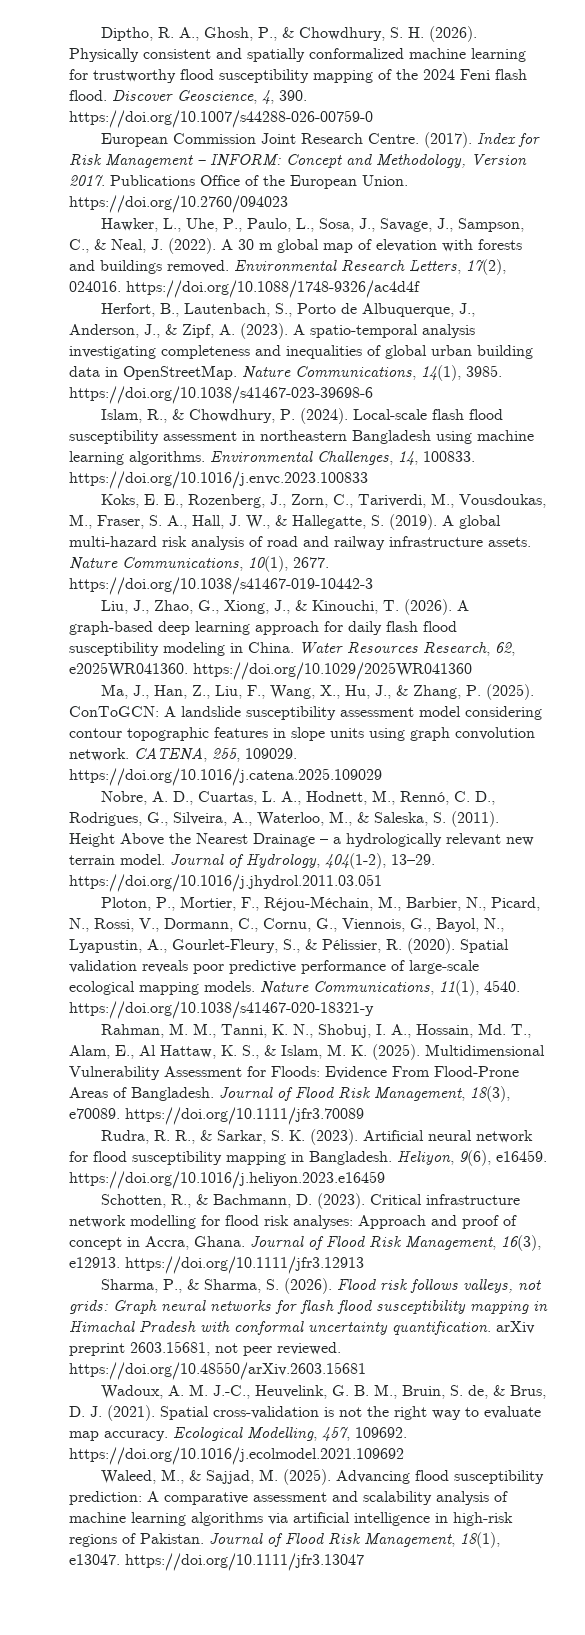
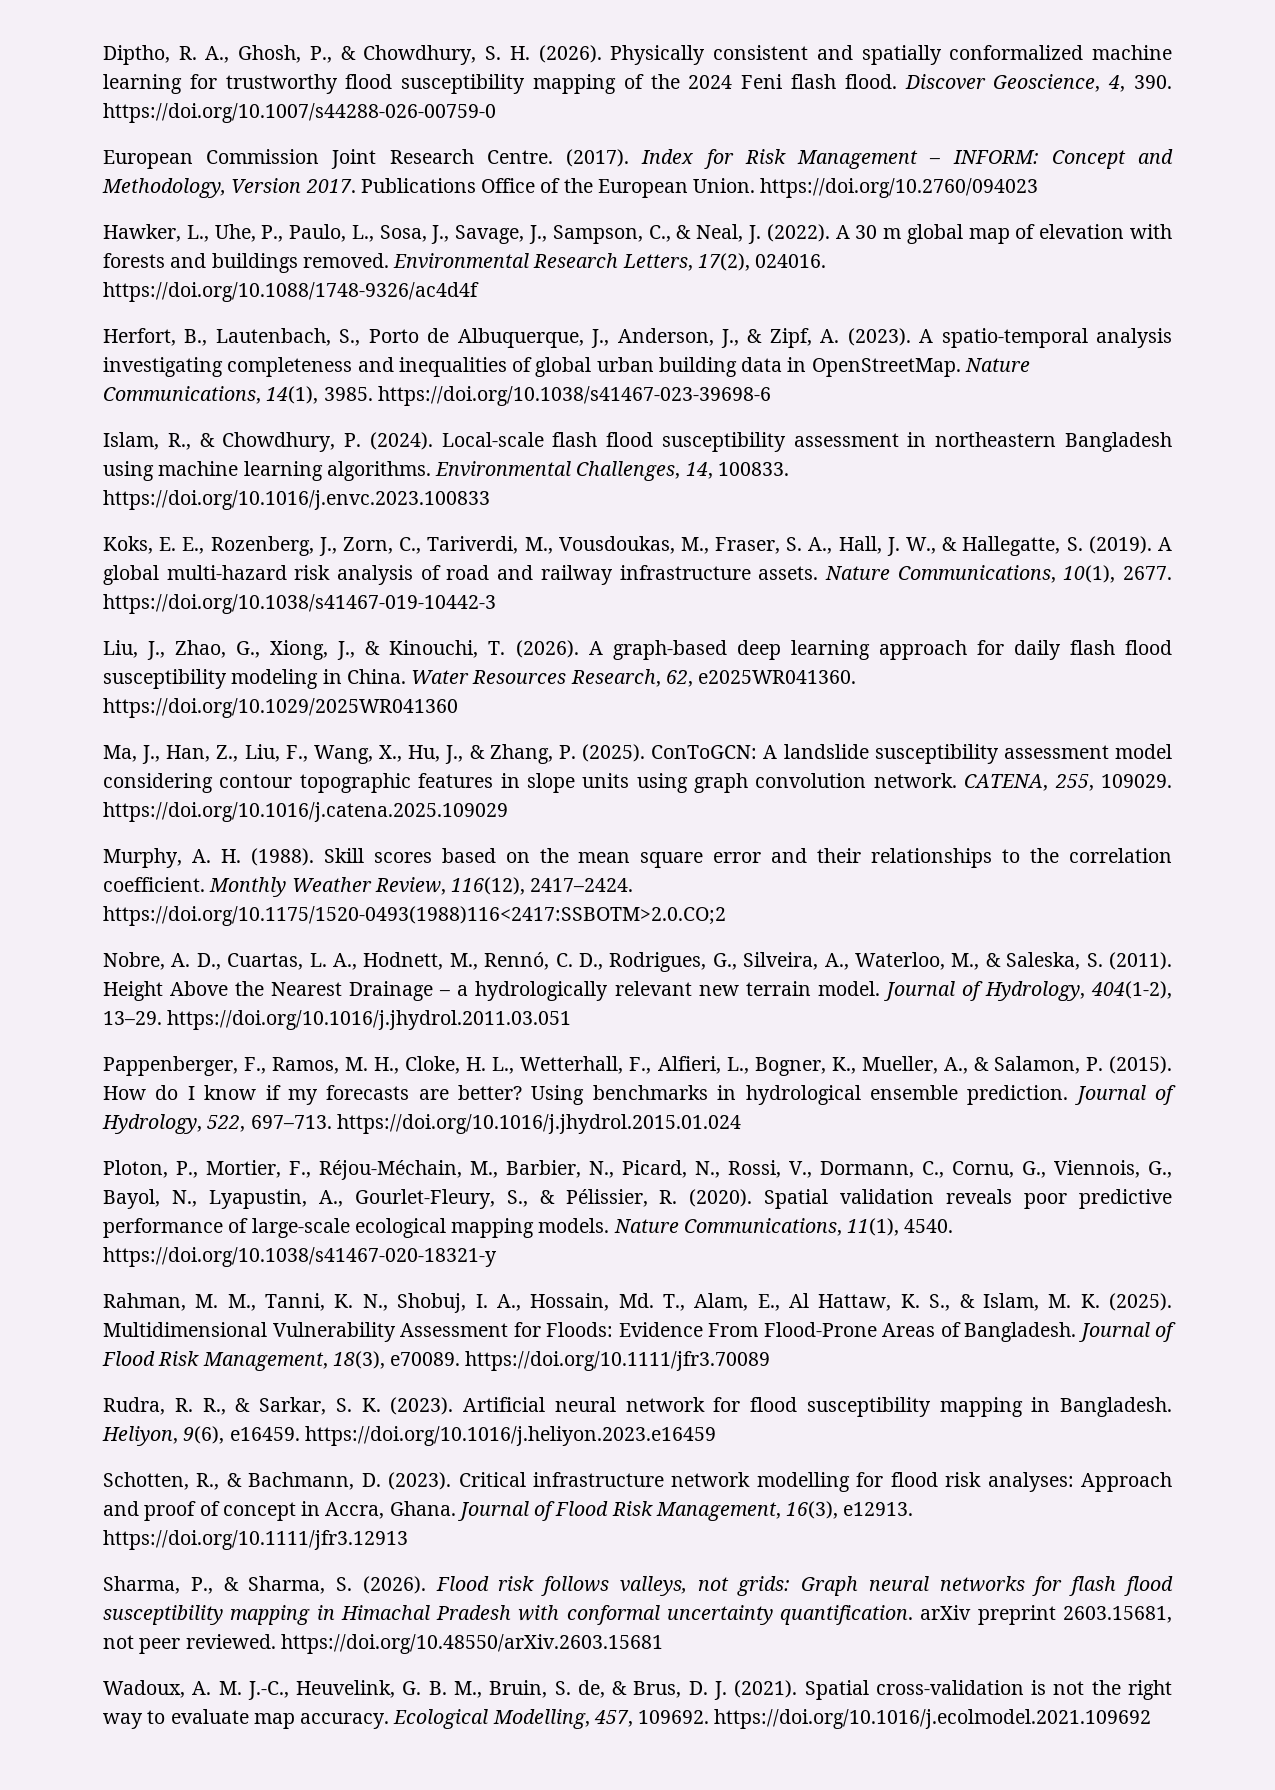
+ Murphy, A. H. (1988). Skill scores based on the mean square error and their relationships to the correlation coefficient. Monthly Weather Review, 116(12), 2417–2424. https://doi.org/10.1175/1520-0493(1988)116<2417:SSBOTM>2.0.CO;2
+ Pappenberger, F., Ramos, M. H., Cloke, H. L., Wetterhall, F., Alfieri, L., Bogner, K., Mueller, A., & Salamon, P. (2015). How do I know if my forecasts are better? Using benchmarks in hydrological ensemble prediction. Journal of Hydrology, 522, 697–713. https://doi.org/10.1016/j.jhydrol.2015.01.024
- Waleed, M., & Sajjad, M. (2025). Advancing flood susceptibility prediction: A comparative assessment and scalability analysis of machine learning algorithms via artificial intelligence in high-risk regions of Pakistan. Journal of Flood Risk Management, 18(1), e13047. https://doi.org/10.1111/jfr3.13047

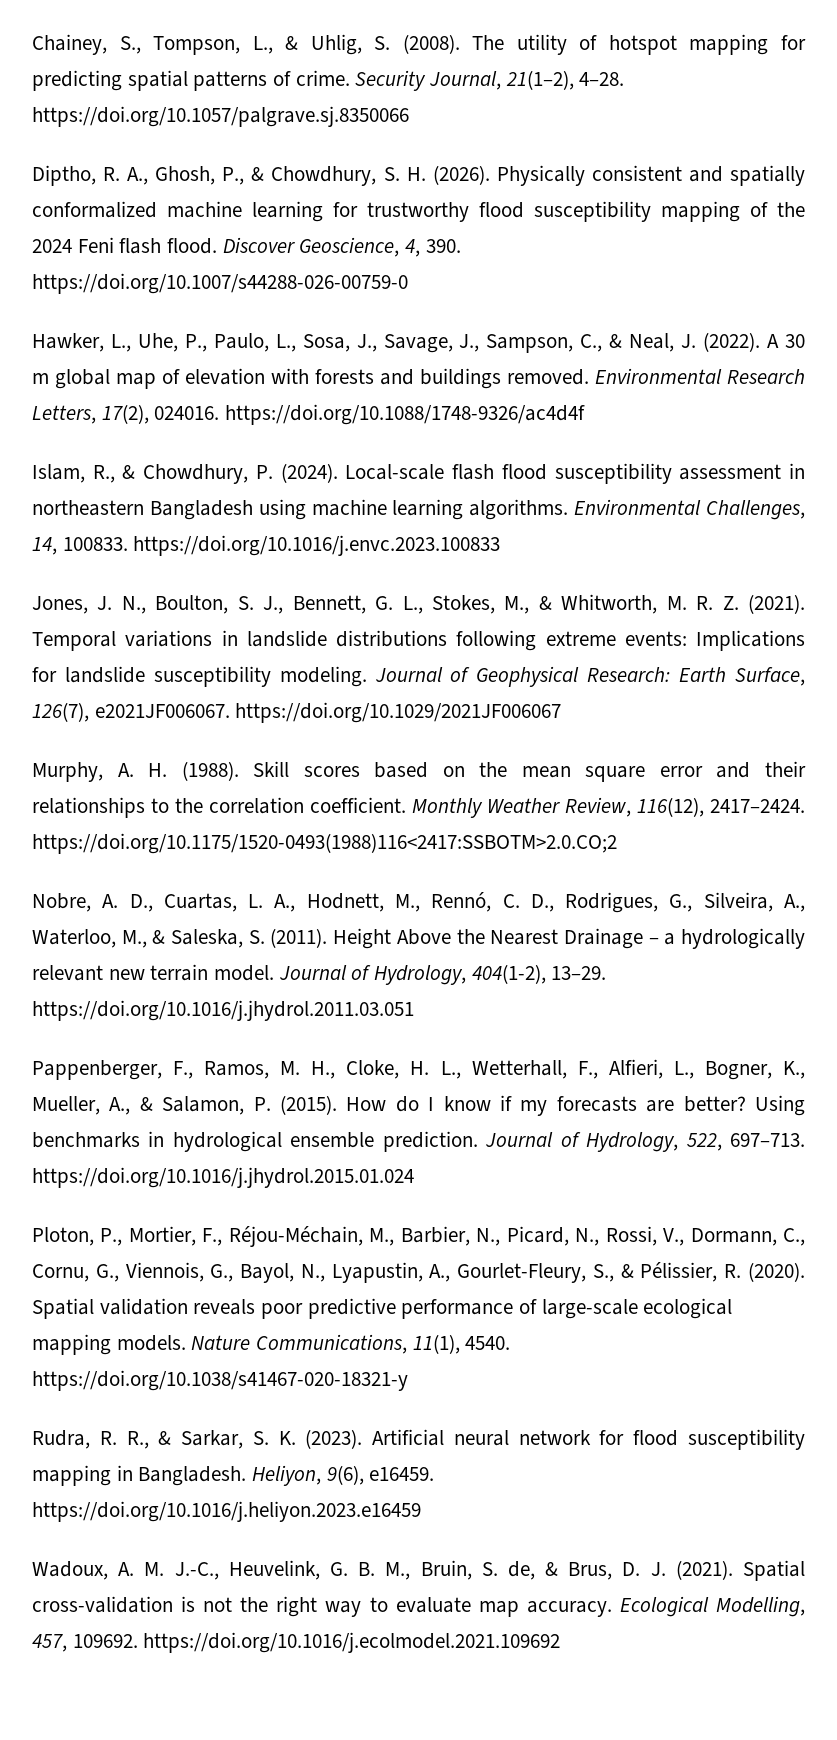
+ Chainey, S., Tompson, L., & Uhlig, S. (2008). The utility of hotspot mapping for predicting spatial patterns of crime. Security Journal, 21(1–2), 4–28. https://doi.org/10.1057/palgrave.sj.8350066
- European Commission Joint Research Centre. (2017). Index for Risk Management – INFORM: Concept and Methodology, Version 2017. Publications Office of the European Union. https://doi.org/10.2760/094023
- Herfort, B., Lautenbach, S., Porto de Albuquerque, J., Anderson, J., & Zipf, A. (2023). A spatio-temporal analysis investigating completeness and inequalities of global urban building data in OpenStreetMap. Nature Communications, 14(1), 3985. https://doi.org/10.1038/s41467-023-39698-6
- Koks, E. E., Rozenberg, J., Zorn, C., Tariverdi, M., Vousdoukas, M., Fraser, S. A., Hall, J. W., & Hallegatte, S. (2019). A global multi-hazard risk analysis of road and railway infrastructure assets. Nature Communications, 10(1), 2677. https://doi.org/10.1038/s41467-019-10442-3
- Liu, J., Zhao, G., Xiong, J., & Kinouchi, T. (2026). A graph-based deep learning approach for daily flash flood susceptibility modeling in China. Water Resources Research, 62, e2025WR041360. https://doi.org/10.1029/2025WR041360
- Ma, J., Han, Z., Liu, F., Wang, X., Hu, J., & Zhang, P. (2025). ConToGCN: A landslide susceptibility assessment model considering contour topographic features in slope units using graph convolution network. CATENA, 255, 109029. https://doi.org/10.1016/j.catena.2025.109029
+ Jones, J. N., Boulton, S. J., Bennett, G. L., Stokes, M., & Whitworth, M. R. Z. (2021). Temporal variations in landslide distributions following extreme events: Implications for landslide susceptibility modeling. Journal of Geophysical Research: Earth Surface, 126(7), e2021JF006067. https://doi.org/10.1029/2021JF006067
- Rahman, M. M., Tanni, K. N., Shobuj, I. A., Hossain, Md. T., Alam, E., Al Hattaw, K. S., & Islam, M. K. (2025). Multidimensional Vulnerability Assessment for Floods: Evidence From Flood-Prone Areas of Bangladesh. Journal of Flood Risk Management, 18(3), e70089. https://doi.org/10.1111/jfr3.70089
- Schotten, R., & Bachmann, D. (2023). Critical infrastructure network modelling for flood risk analyses: Approach and proof of concept in Accra, Ghana. Journal of Flood Risk Management, 16(3), e12913. https://doi.org/10.1111/jfr3.12913
- Sharma, P., & Sharma, S. (2026). Flood risk follows valleys, not grids: Graph neural networks for flash flood susceptibility mapping in Himachal Pradesh with conformal uncertainty quantification. arXiv preprint 2603.15681, not peer reviewed. https://doi.org/10.48550/arXiv.2603.15681

